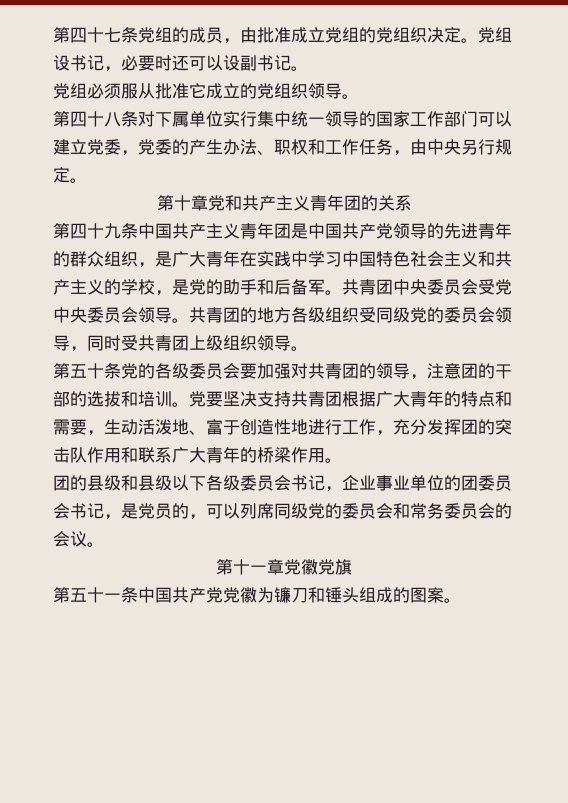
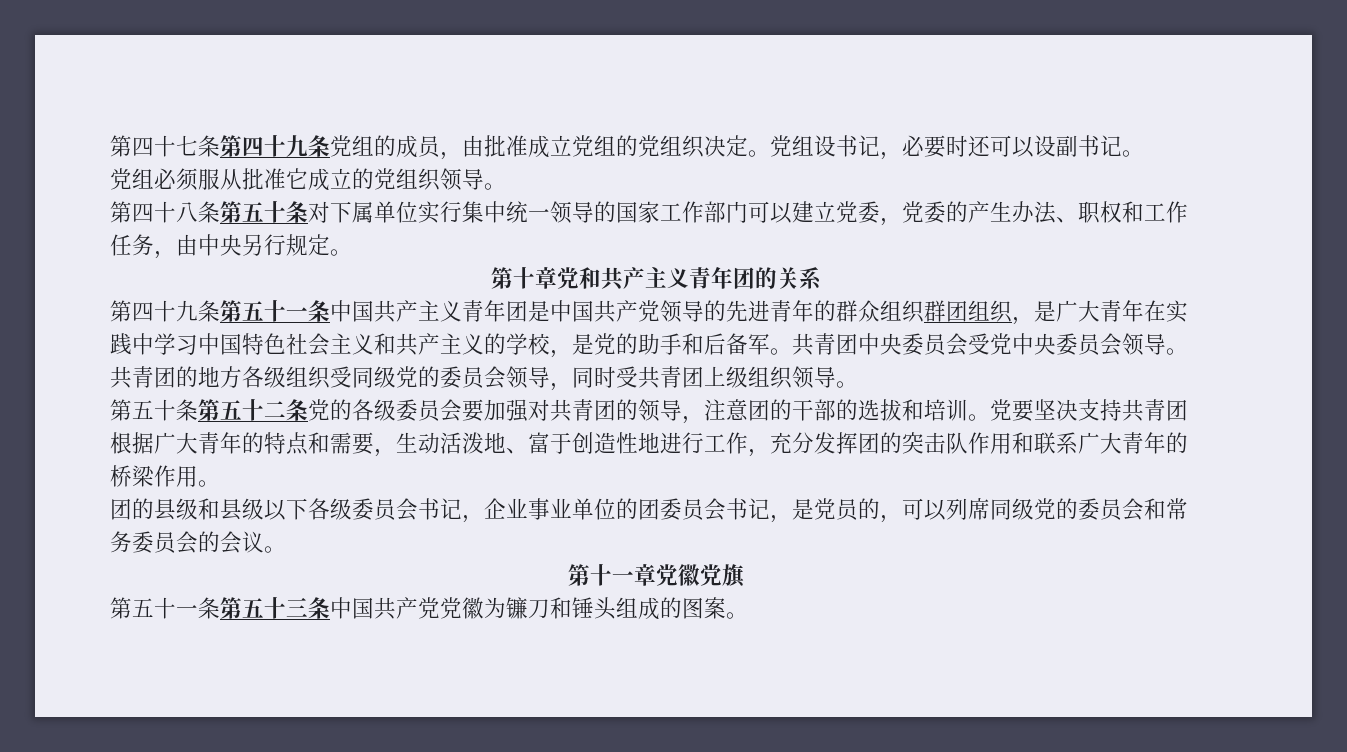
- 第四十七条党组的成员，由批准成立党组的党组织决定。
+ 第四十七条第四十九条党组的成员，由批准成立党组的党组织决定。
- 第四十八条对下属单位实行集中统一领导的国家工作部门可以建立党委，党委的产生办法、职权和工作任务，由中央另行规定。
+ 第四十八条第五十条对下属单位实行集中统一领导的国家工作部门可以建立党委，党委的产生办法、职权和工作任务，由中央另行规定。
- 第四十九条中国共产主义青年团是中国共产党领导的先进青年的群众组织，是广大青年在实践中学习中国特色社会主义和共产主义的学校，是党的助手和后备军。
+ 第四十九条第五十一条中国共产主义青年团是中国共产党领导的先进青年的群众组织群团组织，是广大青年在实践中学习中国特色社会主义和共产主义的学校，是党的助手和后备军。
- 第五十条党的各级委员会要加强对共青团的领导，注意团的干部的选拔和培训。
+ 第五十条第五十二条党的各级委员会要加强对共青团的领导，注意团的干部的选拔和培训。
- 第五十一条中国共产党党徽为镰刀和锤头组成的图案。
+ 第五十一条第五十三条中国共产党党徽为镰刀和锤头组成的图案。

